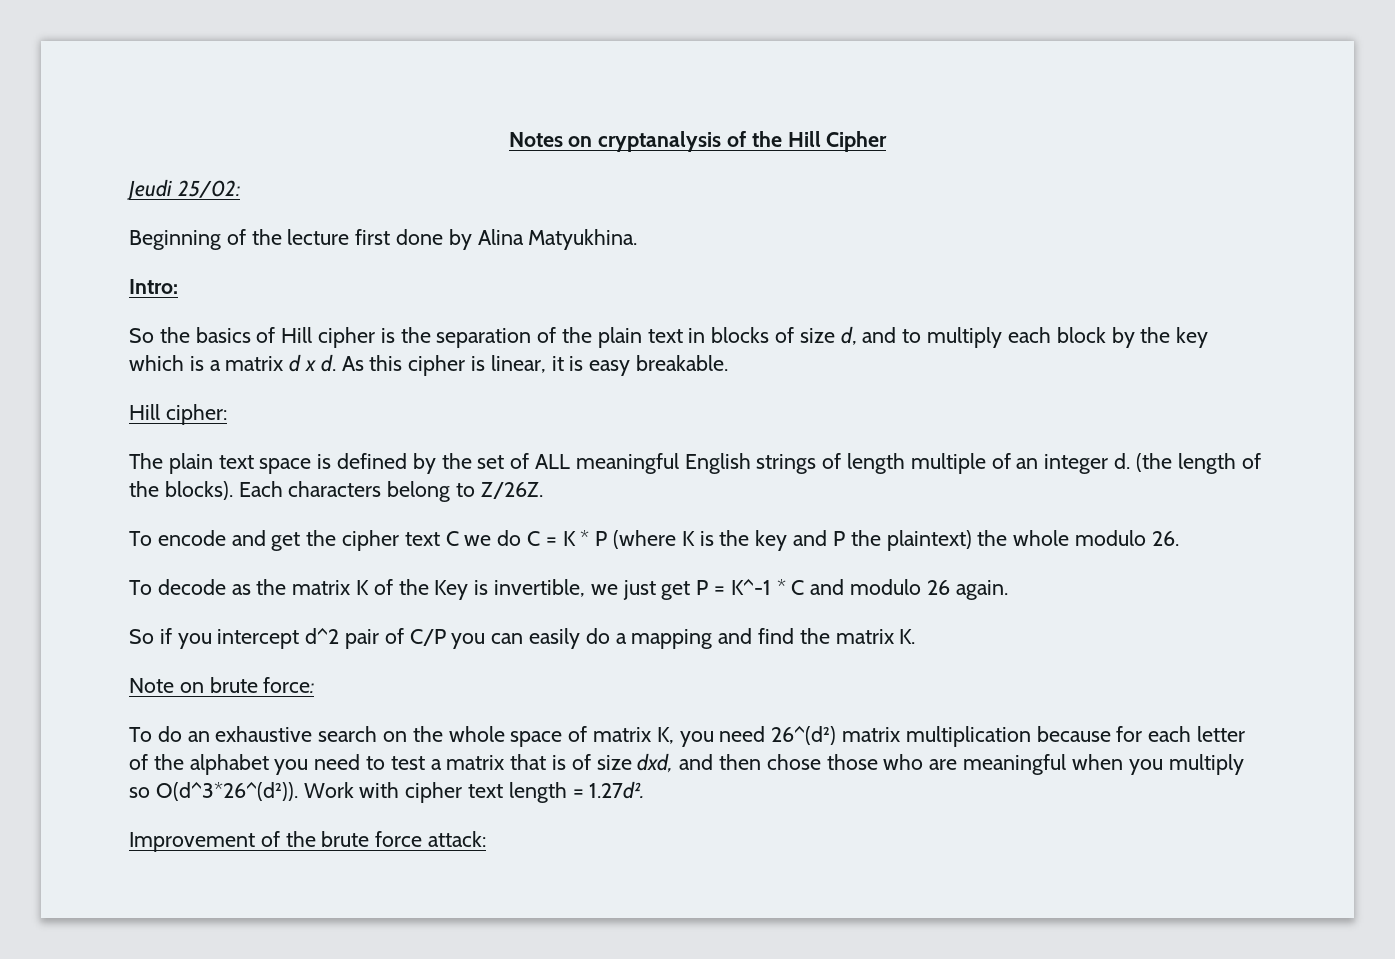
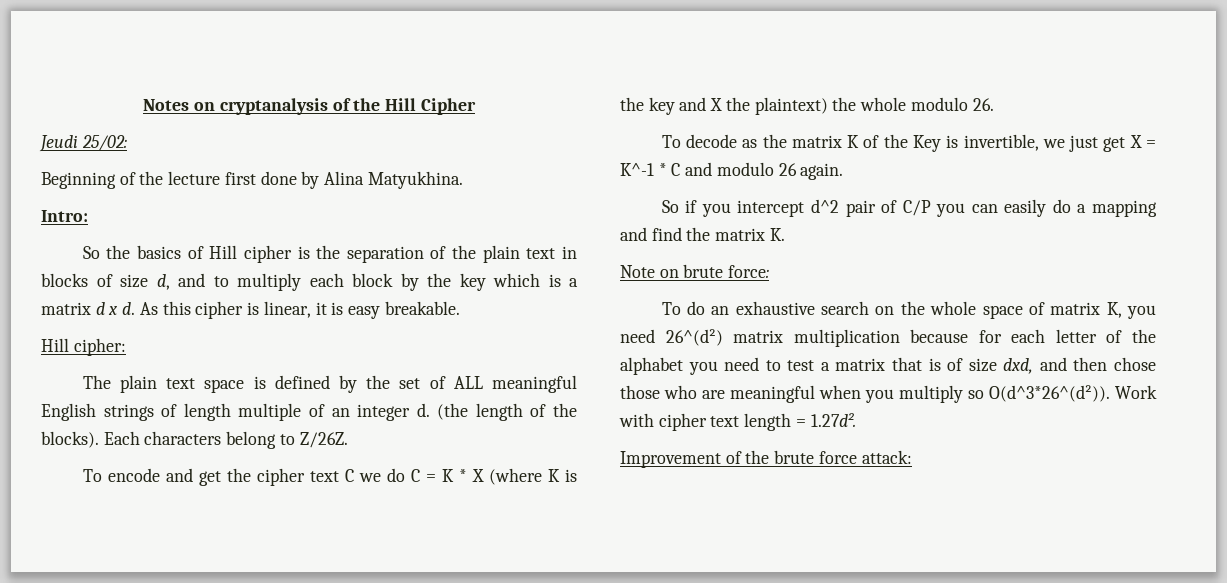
- To encode and get the cipher text C we do C = K * P (where K is the key and P the plaintext) the whole modulo 26.
+ To encode and get the cipher text C we do C = K * X (where K is the key and X the plaintext) the whole modulo 26.
- To decode as the matrix K of the Key is invertible, we just get P = K^-1 * C and modulo 26 again.
+ To decode as the matrix K of the Key is invertible, we just get X = K^-1 * C and modulo 26 again.

